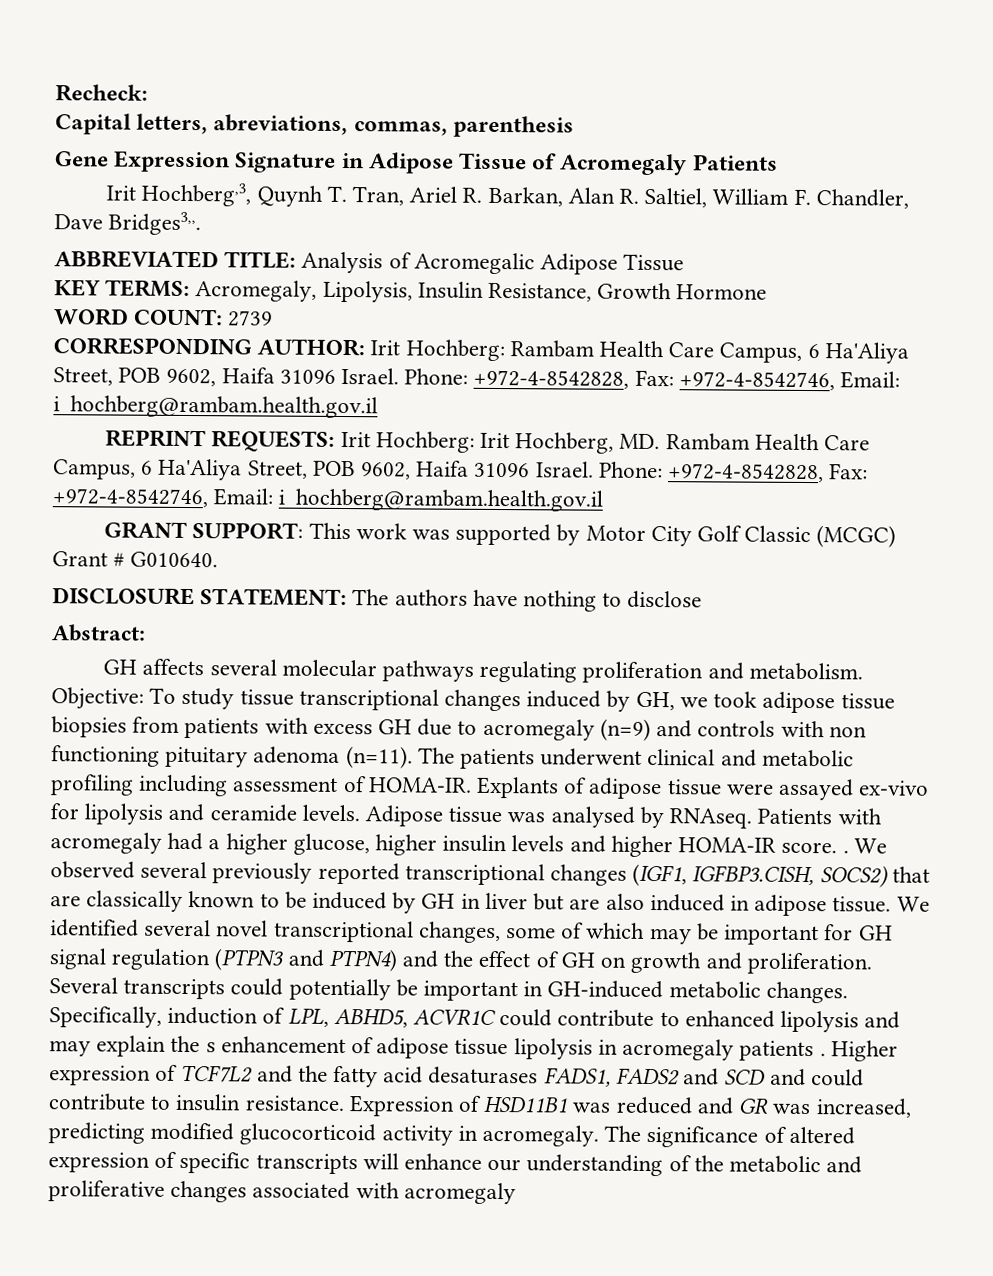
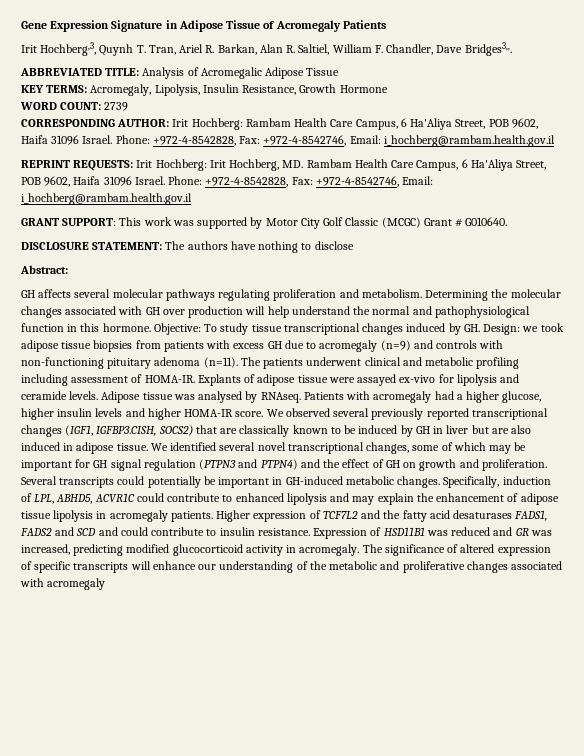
- Recheck:
- Capital letters, abreviations, commas, parenthesis
+ Determining the molecular changes associated with GH over production will help understand the normal and pathophysiological function in this hormone.
- Objective: To study tissue transcriptional changes induced by GH, we took adipose tissue biopsies from patients with excess GH due to acromegaly (n=9) and controls with non functioning pituitary adenoma (n=11).
+ Objective: To study tissue transcriptional changes induced by GH. Design: we took adipose tissue biopsies from patients with excess GH due to acromegaly (n=9) and controls with non-functioning pituitary adenoma (n=11).
- Patients with acromegaly had a higher glucose, higher insulin levels and higher HOMA-IR score. .
+ Patients with acromegaly had a higher glucose, higher insulin levels and higher HOMA-IR score.
- Specifically, induction of LPL, ABHD5, ACVR1C could contribute to enhanced lipolysis and may explain the s enhancement of adipose tissue lipolysis in acromegaly patients .
+ Specifically, induction of LPL, ABHD5, ACVR1C could contribute to enhanced lipolysis and may explain the enhancement of adipose tissue lipolysis in acromegaly patients.

